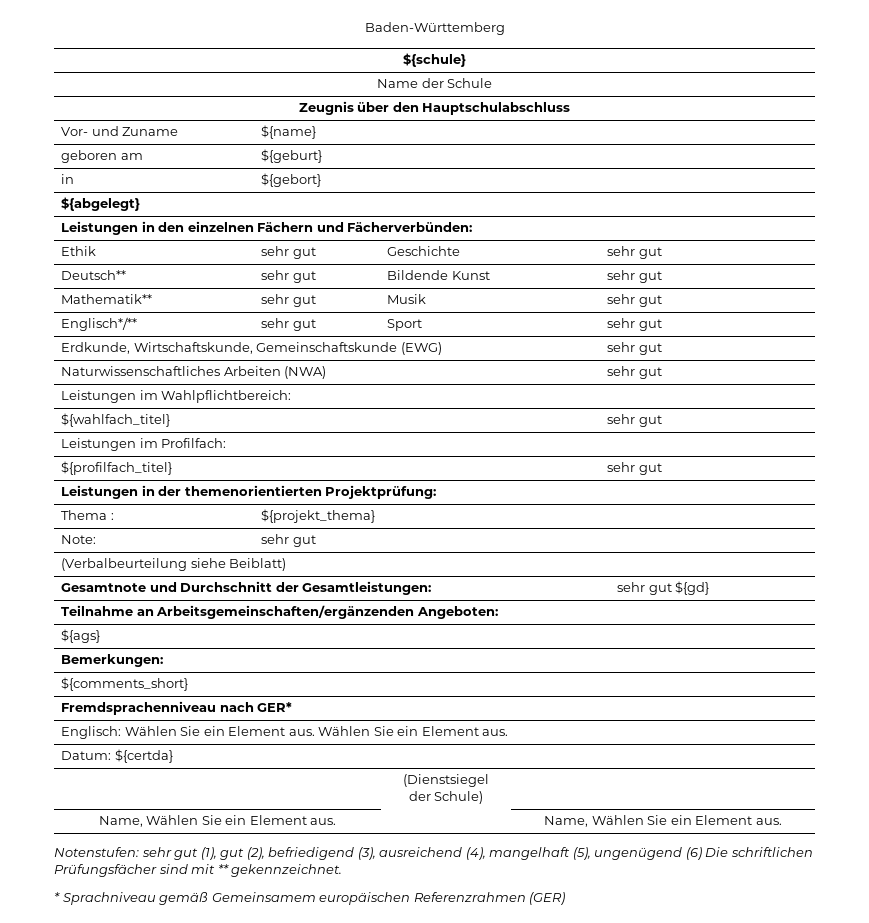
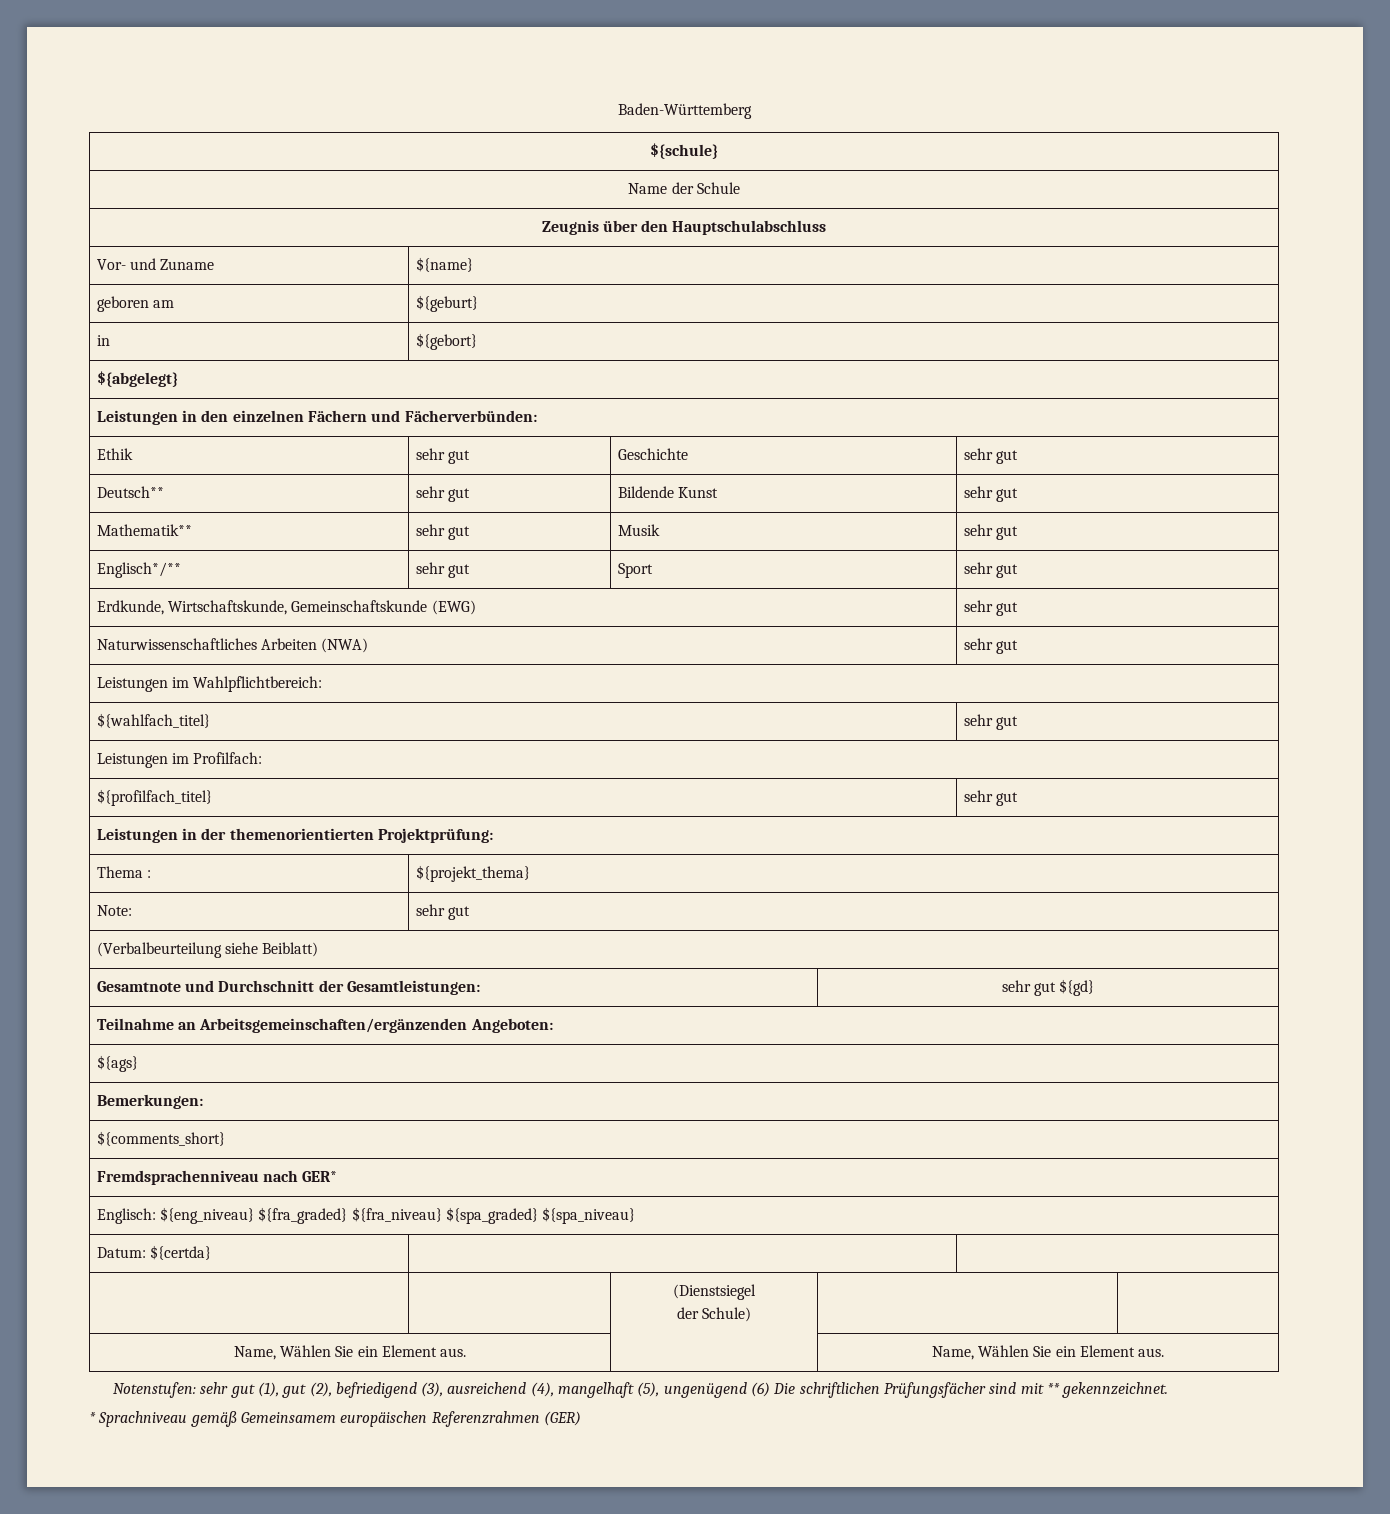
- Englisch: Wählen Sie ein Element aus. Wählen Sie ein Element aus.
+ Englisch: ${eng_niveau} ${fra_graded} ${fra_niveau} ${spa_graded} ${spa_niveau}

